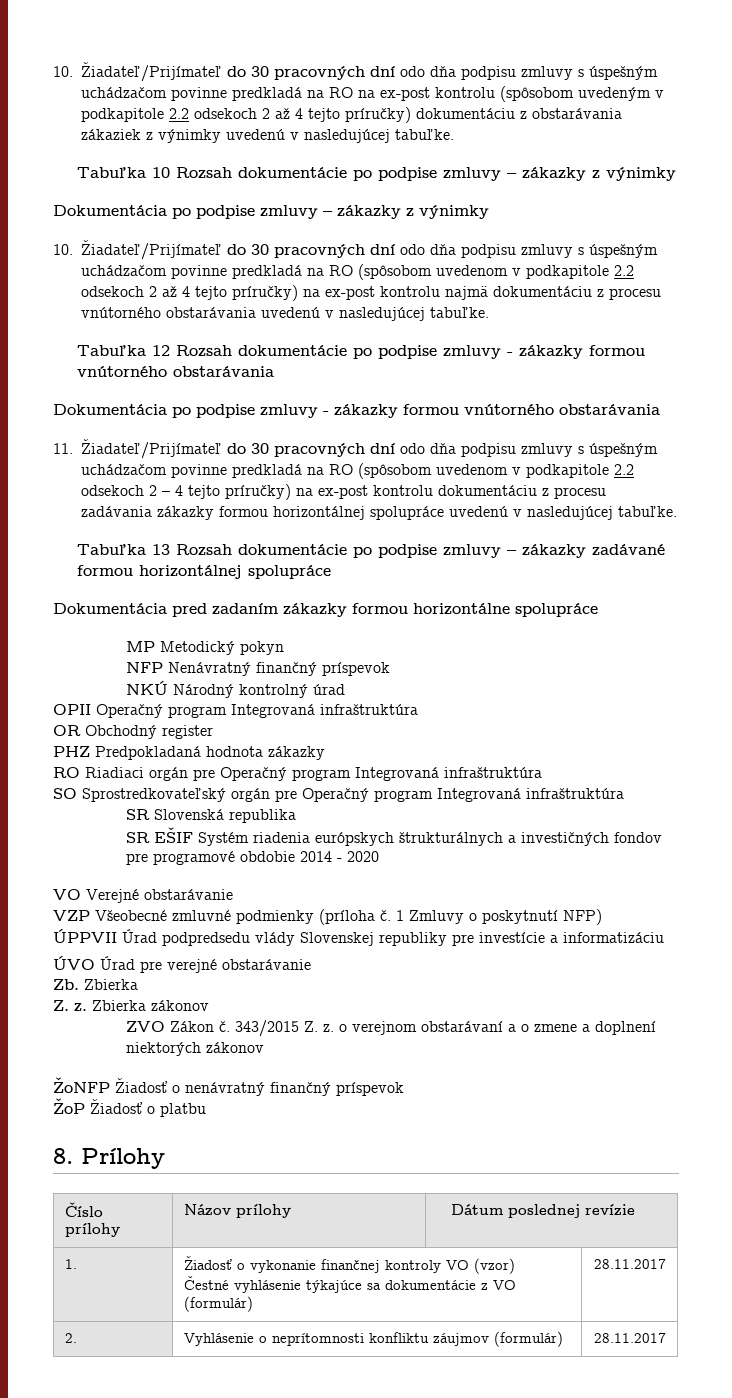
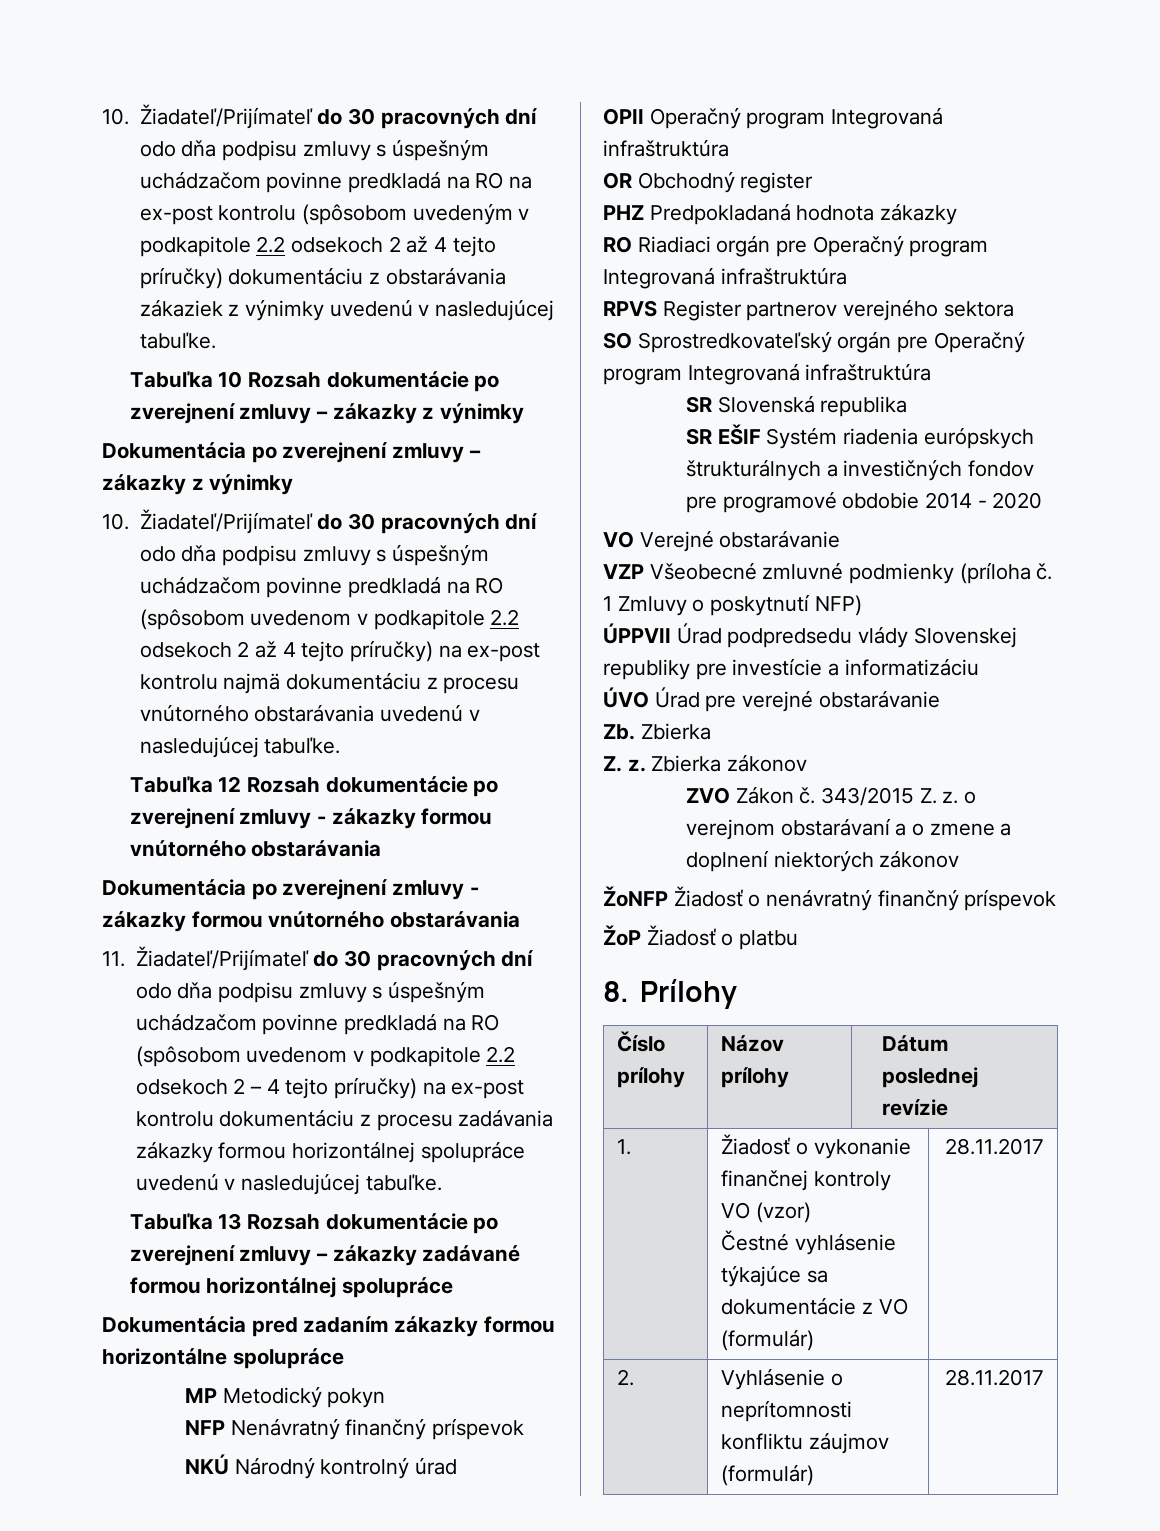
- Tabuľka 10 Rozsah dokumentácie po podpise zmluvy – zákazky z výnimky
+ Tabuľka 10 Rozsah dokumentácie po zverejnení zmluvy – zákazky z výnimky
- Dokumentácia po podpise zmluvy – zákazky z výnimky
+ Dokumentácia po zverejnení zmluvy – zákazky z výnimky
- Tabuľka 12 Rozsah dokumentácie po podpise zmluvy - zákazky formou vnútorného obstarávania
+ Tabuľka 12 Rozsah dokumentácie po zverejnení zmluvy - zákazky formou vnútorného obstarávania
- Dokumentácia po podpise zmluvy - zákazky formou vnútorného obstarávania
+ Dokumentácia po zverejnení zmluvy - zákazky formou vnútorného obstarávania
- Tabuľka 13 Rozsah dokumentácie po podpise zmluvy – zákazky zadávané formou horizontálnej spolupráce
+ Tabuľka 13 Rozsah dokumentácie po zverejnení zmluvy – zákazky zadávané formou horizontálnej spolupráce
+ RPVS Register partnerov verejného sektora

